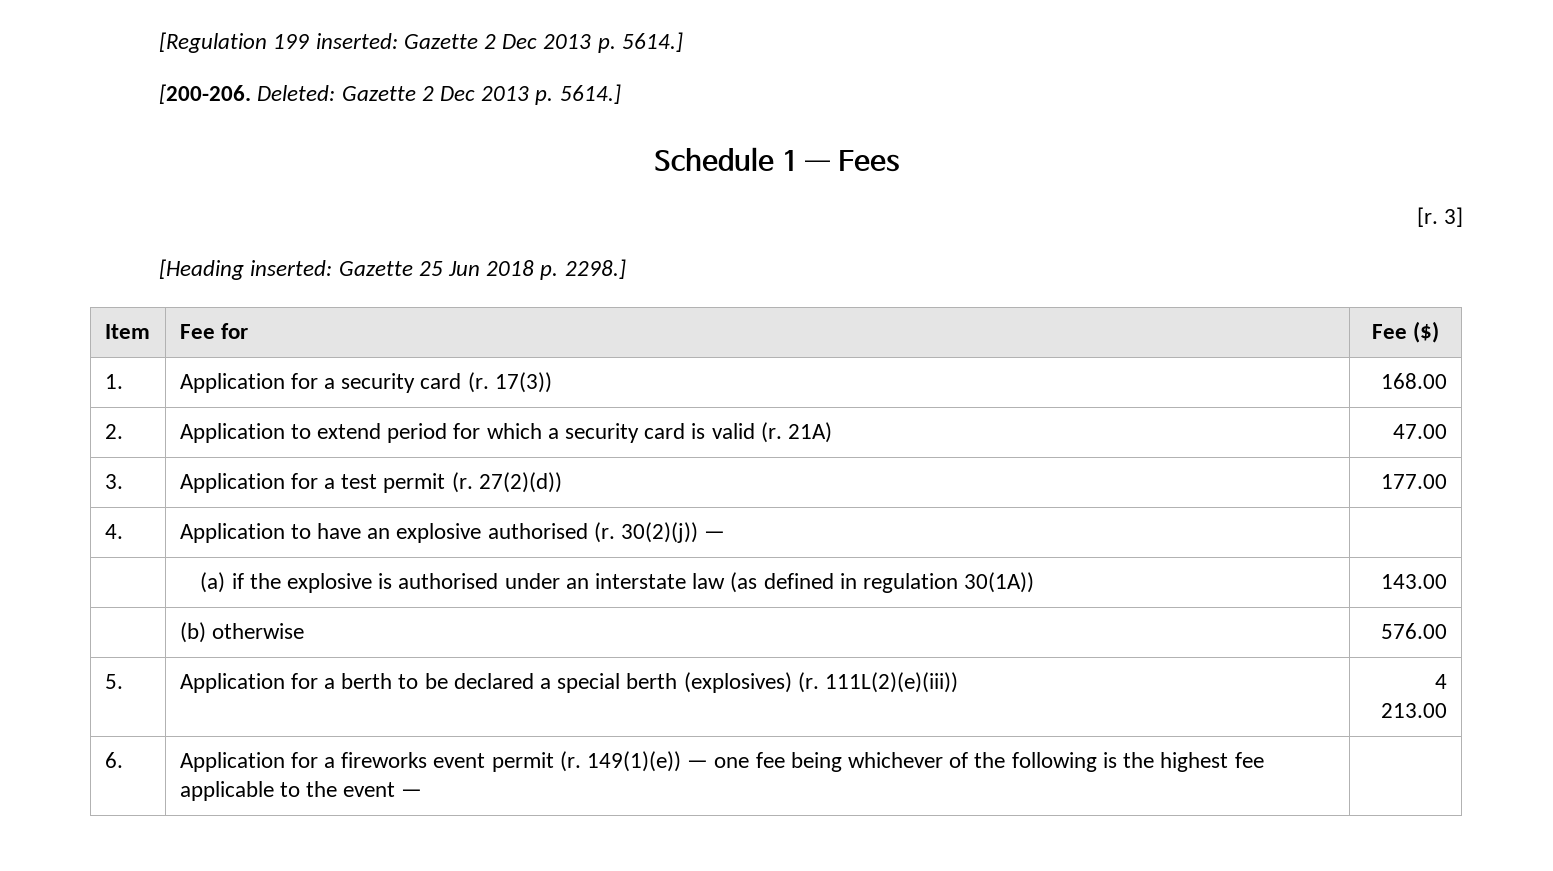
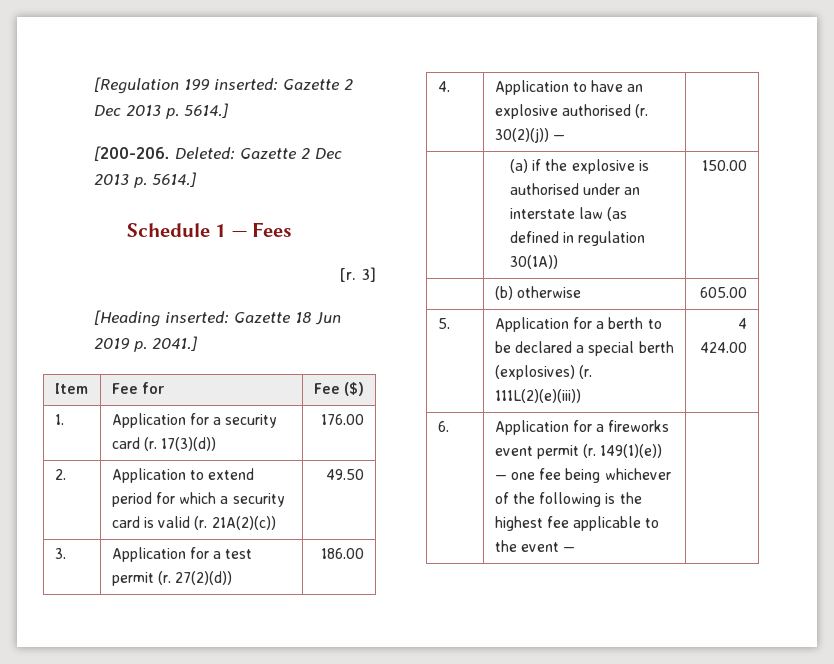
- [Heading inserted: Gazette 25 Jun 2018 p. 2298.]
+ [Heading inserted: Gazette 18 Jun 2019 p. 2041.]
- 1. | Application for a security card (r. 17(3)) | 168.00
+ 1. | Application for a security card (r. 17(3)(d)) | 176.00
- 2. | Application to extend period for which a security card is valid (r. 21A) | 47.00
+ 2. | Application to extend period for which a security card is valid (r. 21A(2)(c)) | 49.50
- 3. | Application for a test permit (r. 27(2)(d)) | 177.00
+ 3. | Application for a test permit (r. 27(2)(d)) | 186.00
- | (a) if the explosive is authorised under an interstate law (as defined in regulation 30(1A)) | 143.00
+ | (a) if the explosive is authorised under an interstate law (as defined in regulation 30(1A)) | 150.00
- | (b) otherwise | 576.00
+ | (b) otherwise | 605.00
- 5. | Application for a berth to be declared a special berth (explosives) (r. 111L(2)(e)(iii)) | 4 213.00
+ 5. | Application for a berth to be declared a special berth (explosives) (r. 111L(2)(e)(iii)) | 4 424.00

